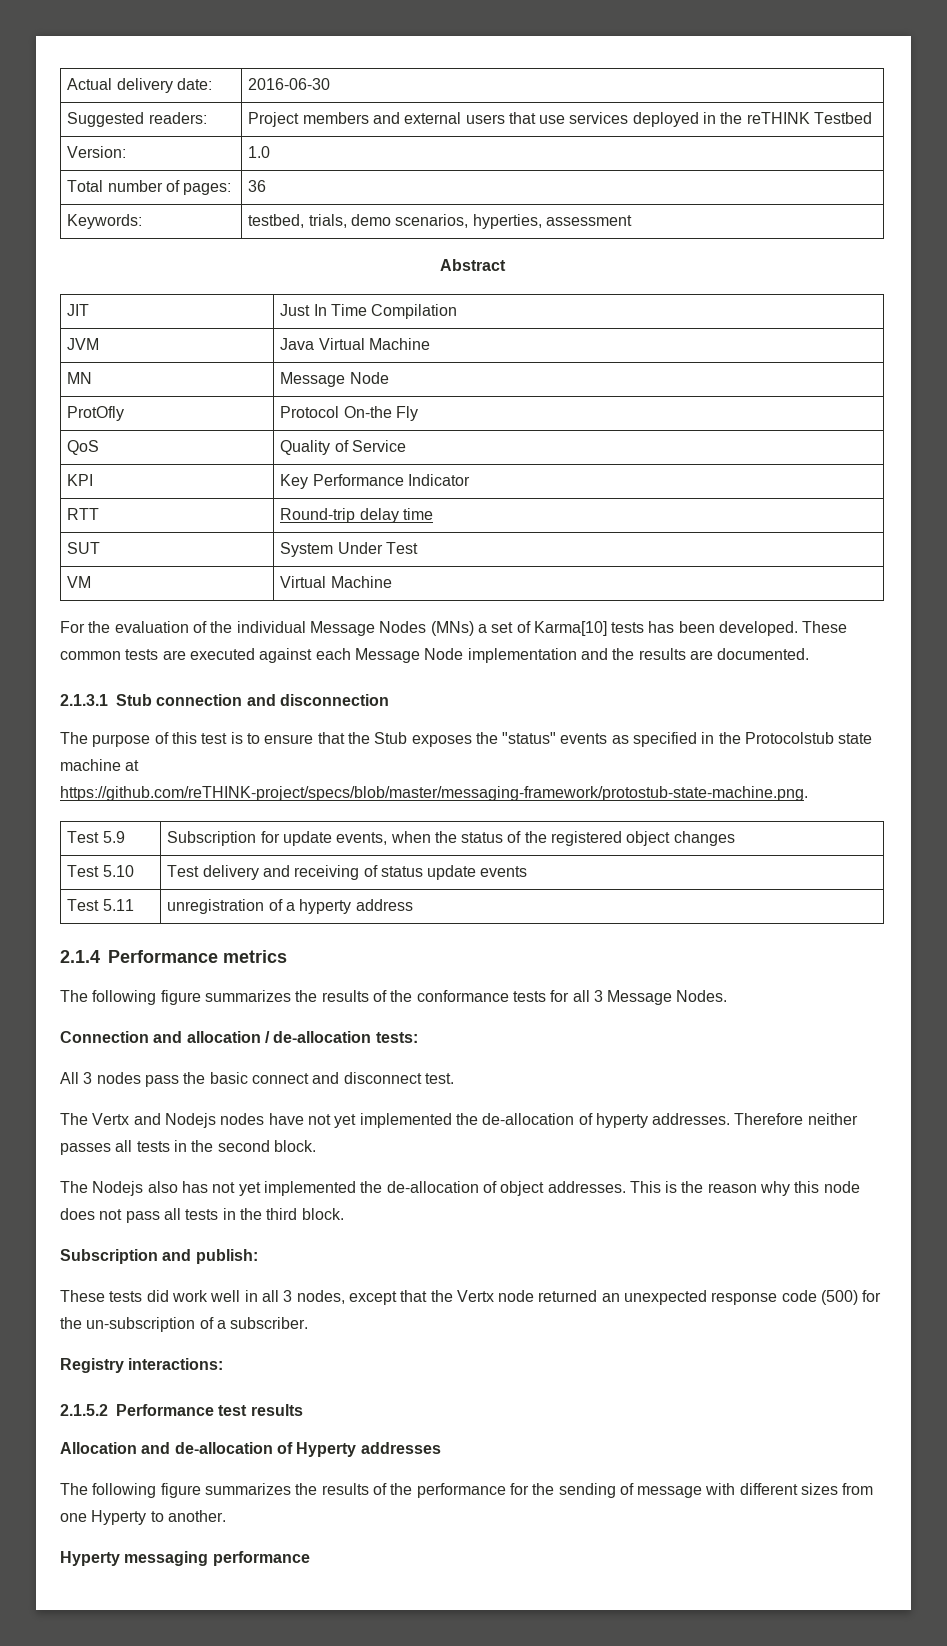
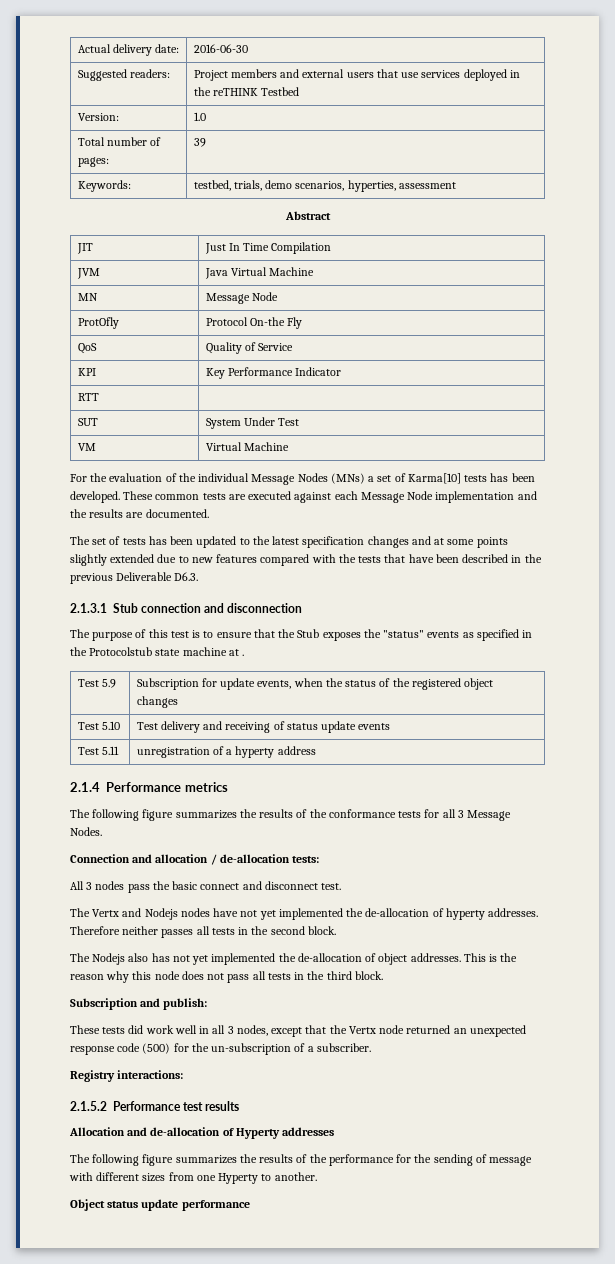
- Total number of pages: | 36
+ Total number of pages: | 39
- RTT | Round-trip delay time
+ RTT |
+ The set of tests has been updated to the latest specification changes and at some points slightly extended due to new features compared with the tests that have been described in the previous Deliverable D6.3.
- The purpose of this test is to ensure that the Stub exposes the "status" events as specified in the Protocolstub state machine at https://github.com/reTHINK-project/specs/blob/master/messaging-framework/protostub-state-machine.png.
+ The purpose of this test is to ensure that the Stub exposes the "status" events as specified in the Protocolstub state machine at .
- Hyperty messaging performance
+ Object status update performance

